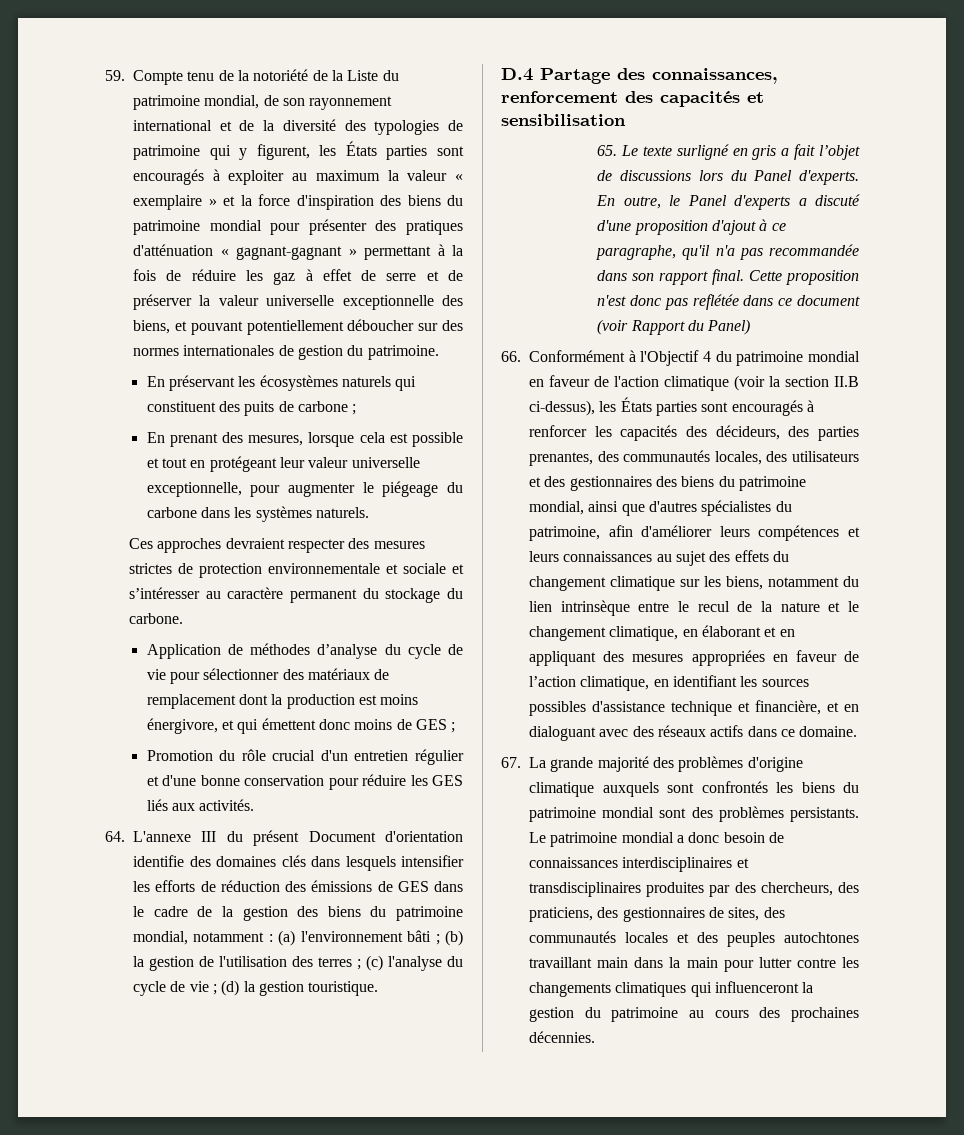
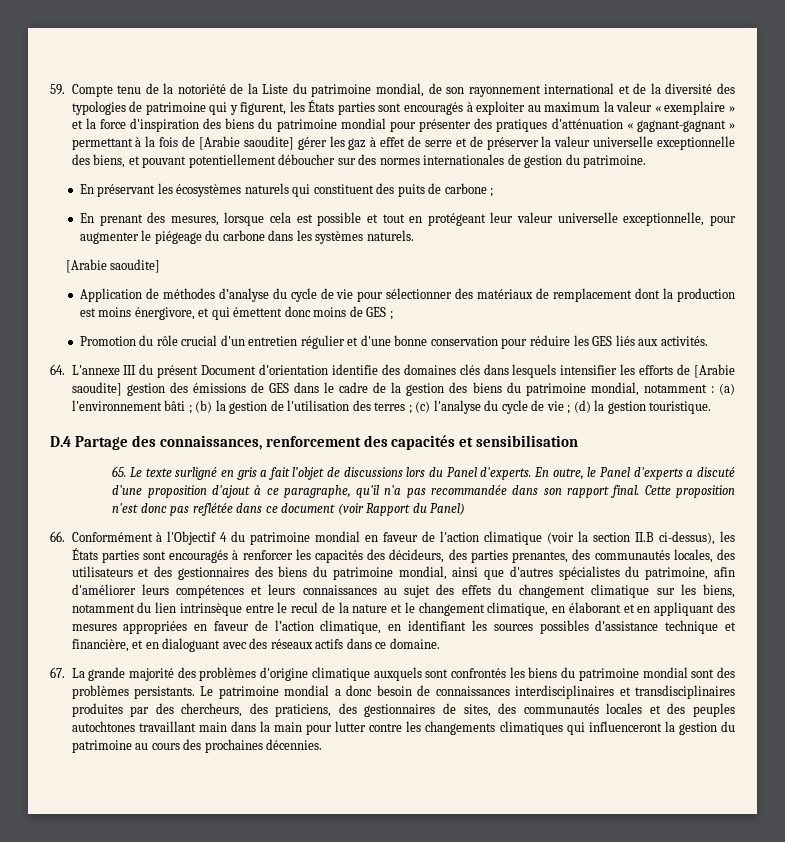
- 59. Compte tenu de la notoriété de la Liste du patrimoine mondial, de son rayonnement international et de la diversité des typologies de patrimoine qui y figurent, les États parties sont encouragés à exploiter au maximum la valeur « exemplaire » et la force d'inspiration des biens du patrimoine mondial pour présenter des pratiques d'atténuation « gagnant-gagnant » permettant à la fois de réduire les gaz à effet de serre et de préserver la valeur universelle exceptionnelle des biens, et pouvant potentiellement déboucher sur des normes internationales de gestion du patrimoine.
+ 59. Compte tenu de la notoriété de la Liste du patrimoine mondial, de son rayonnement international et de la diversité des typologies de patrimoine qui y figurent, les États parties sont encouragés à exploiter au maximum la valeur « exemplaire » et la force d'inspiration des biens du patrimoine mondial pour présenter des pratiques d'atténuation « gagnant-gagnant » permettant à la fois de [Arabie saoudite] gérer les gaz à effet de serre et de préserver la valeur universelle exceptionnelle des biens, et pouvant potentiellement déboucher sur des normes internationales de gestion du patrimoine.
  En prenant des mesures, lorsque cela est possible et tout en protégeant leur valeur universelle exceptionnelle, pour augmenter le piégeage du carbone dans les systèmes naturels.
- Ces approches devraient respecter des mesures strictes de protection environnementale et sociale et s’intéresser au caractère permanent du stockage du carbone.
+ [Arabie saoudite]
- 64. L'annexe III du présent Document d'orientation identifie des domaines clés dans lesquels intensifier les efforts de réduction des émissions de GES dans le cadre de la gestion des biens du patrimoine mondial, notamment : (a) l'environnement bâti ; (b) la gestion de l'utilisation des terres ; (c) l'analyse du cycle de vie ; (d) la gestion touristique.
+ 64. L'annexe III du présent Document d'orientation identifie des domaines clés dans lesquels intensifier les efforts de [Arabie saoudite] gestion des émissions de GES dans le cadre de la gestion des biens du patrimoine mondial, notamment : (a) l'environnement bâti ; (b) la gestion de l'utilisation des terres ; (c) l'analyse du cycle de vie ; (d) la gestion touristique.

